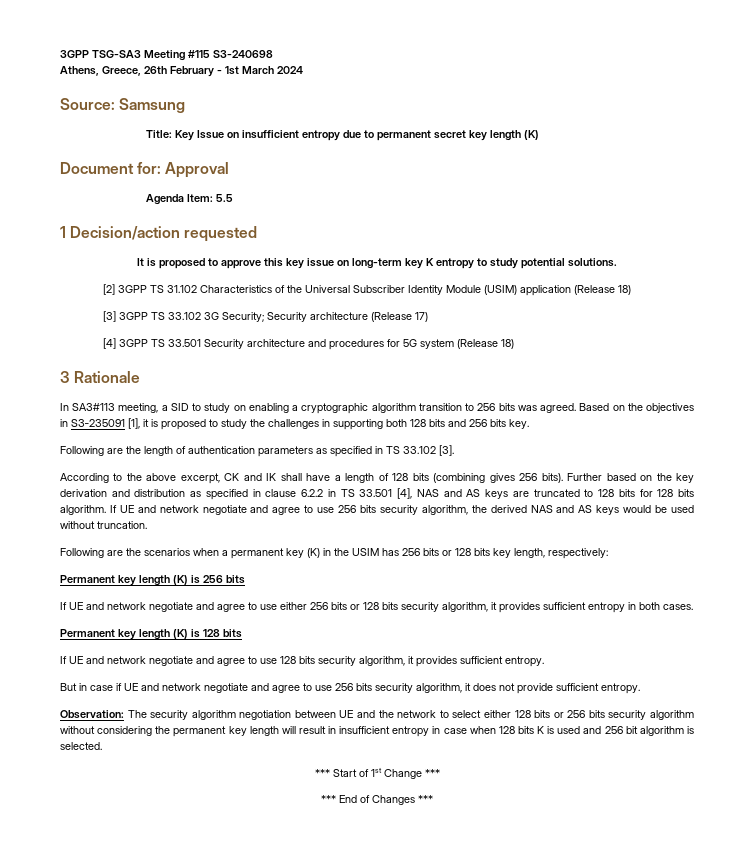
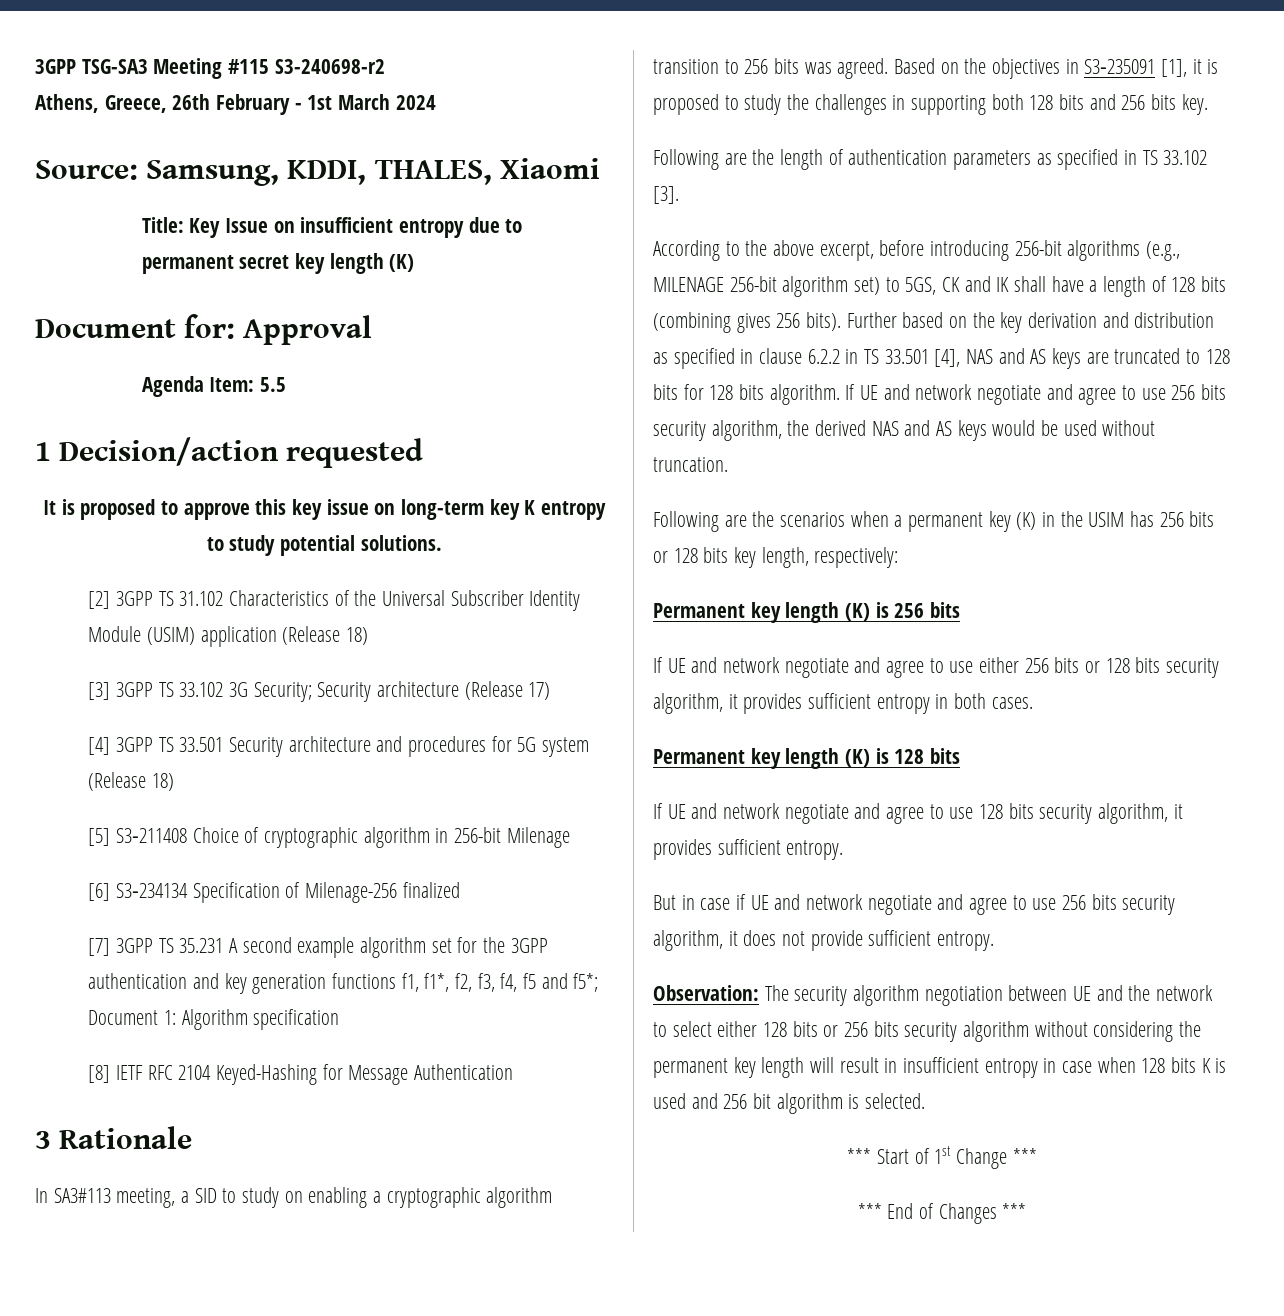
- 3GPP TSG-SA3 Meeting #115 S3-240698
+ 3GPP TSG-SA3 Meeting #115 S3-240698-r2
- Source: Samsung
+ Source: Samsung, KDDI, THALES, Xiaomi
+ [5] S3‑211408 Choice of cryptographic algorithm in 256-bit Milenage
+ [6] S3‑234134 Specification of Milenage-256 finalized
+ [7] 3GPP TS 35.231 A second example algorithm set for the 3GPP authentication and key generation functions f1, f1*, f2, f3, f4, f5 and f5*; Document 1: Algorithm specification
+ [8] IETF RFC 2104 Keyed-Hashing for Message Authentication
- According to the above excerpt, CK and IK shall have a length of 128 bits (combining gives 256 bits).
+ According to the above excerpt, before introducing 256-bit algorithms (e.g., MILENAGE 256-bit algorithm set) to 5GS, CK and IK shall have a length of 128 bits (combining gives 256 bits).

